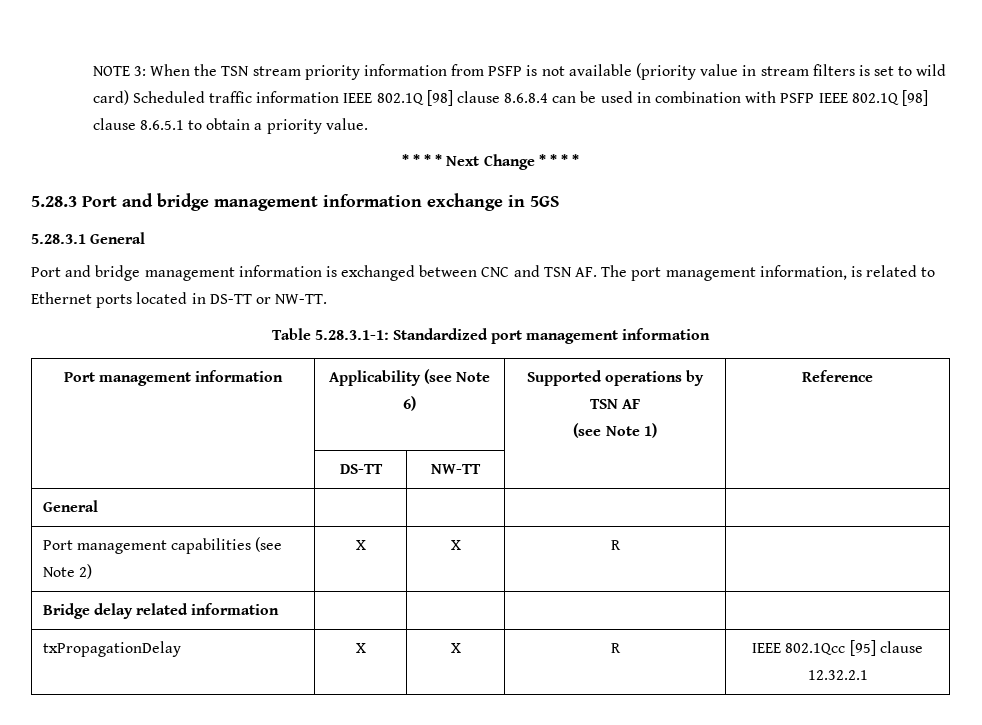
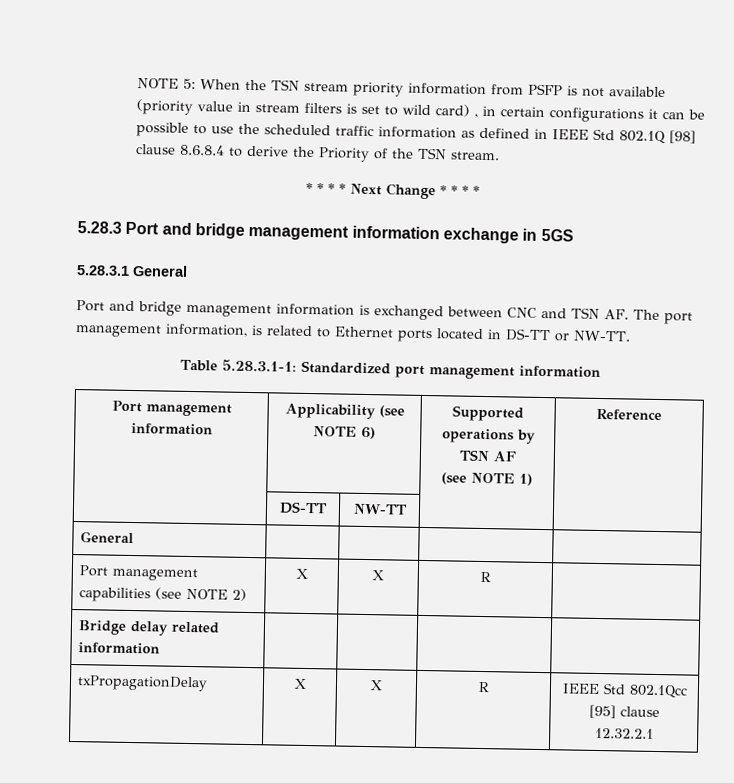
- NOTE 3: When the TSN stream priority information from PSFP is not available (priority value in stream filters is set to wild card) Scheduled traffic information IEEE 802.1Q [98] clause 8.6.8.4 can be used in combination with PSFP IEEE 802.1Q [98] clause 8.6.5.1 to obtain a priority value.
+ NOTE 5: When the TSN stream priority information from PSFP is not available (priority value in stream filters is set to wild card) , in certain configurations it can be possible to use the scheduled traffic information as defined in IEEE Std 802.1Q [98] clause 8.6.8.4 to derive the Priority of the TSN stream.
- Port management information | Applicability (see Note 6) | Supported operations by TSN AF
- (see Note 1) | Reference
+ Port management information | Applicability (see NOTE 6) | Supported operations by TSN AF
+ (see NOTE 1) | Reference
- Port management capabilities (see Note 2) | X | X | R |
+ Port management capabilities (see NOTE 2) | X | X | R |
- txPropagationDelay | X | X | R | IEEE 802.1Qcc [95] clause 12.32.2.1
+ txPropagationDelay | X | X | R | IEEE Std 802.1Qcc [95] clause 12.32.2.1

